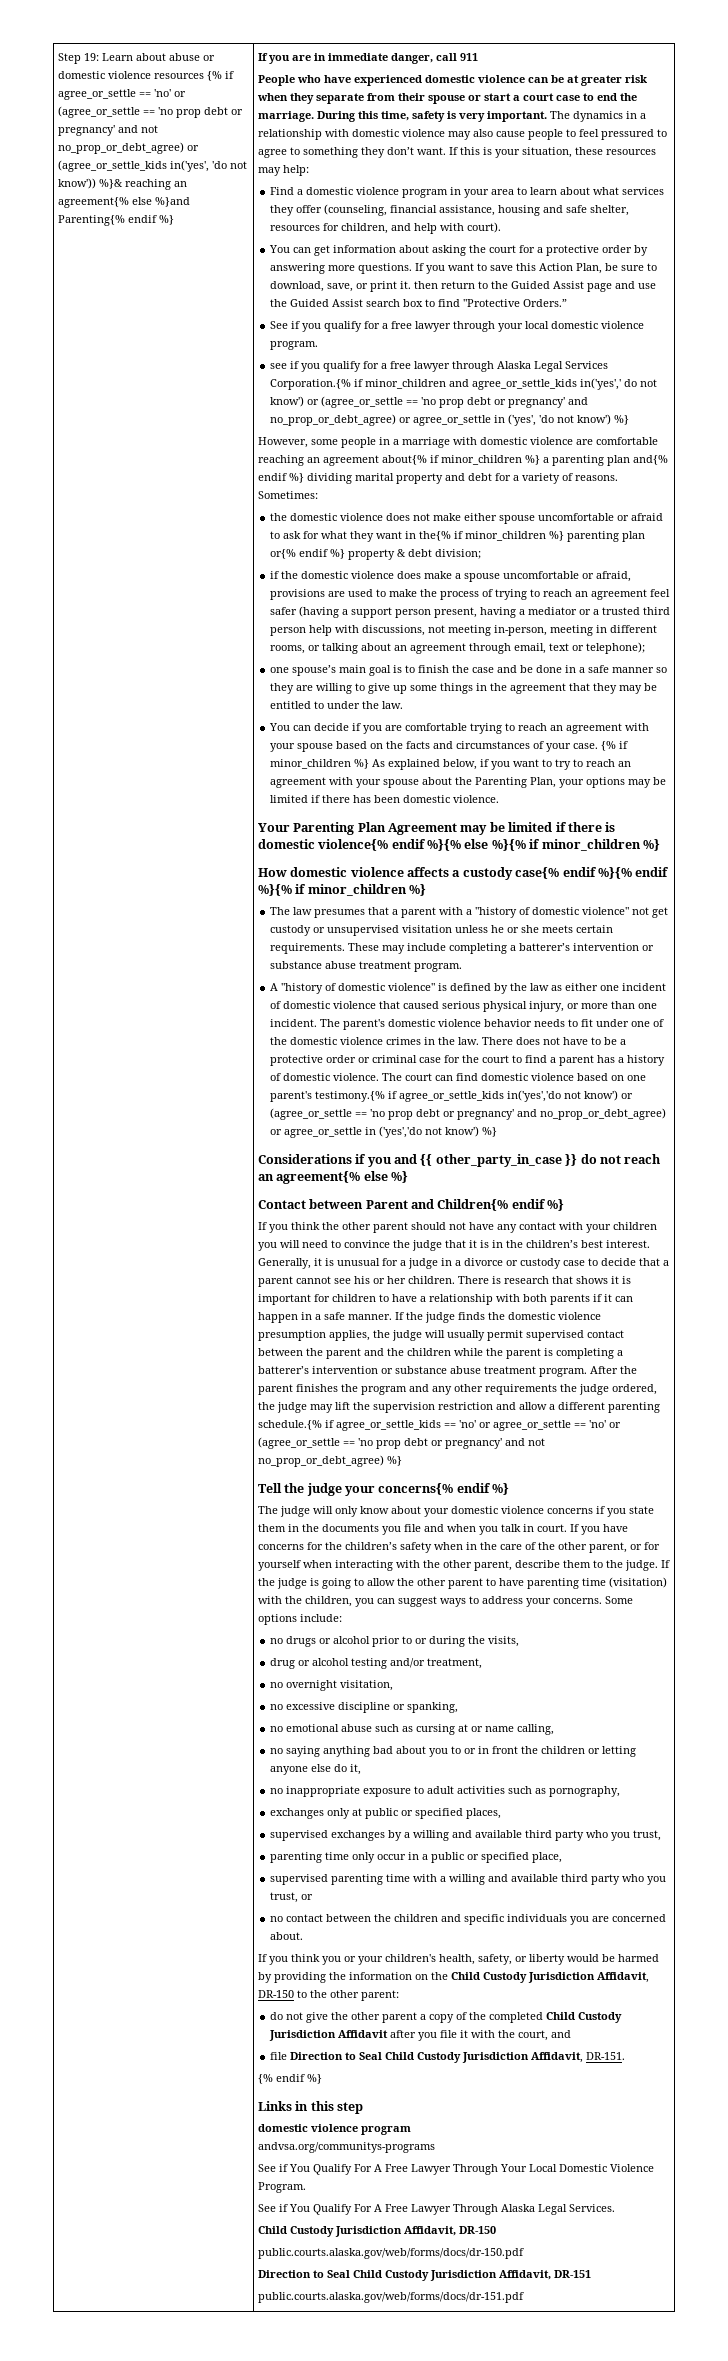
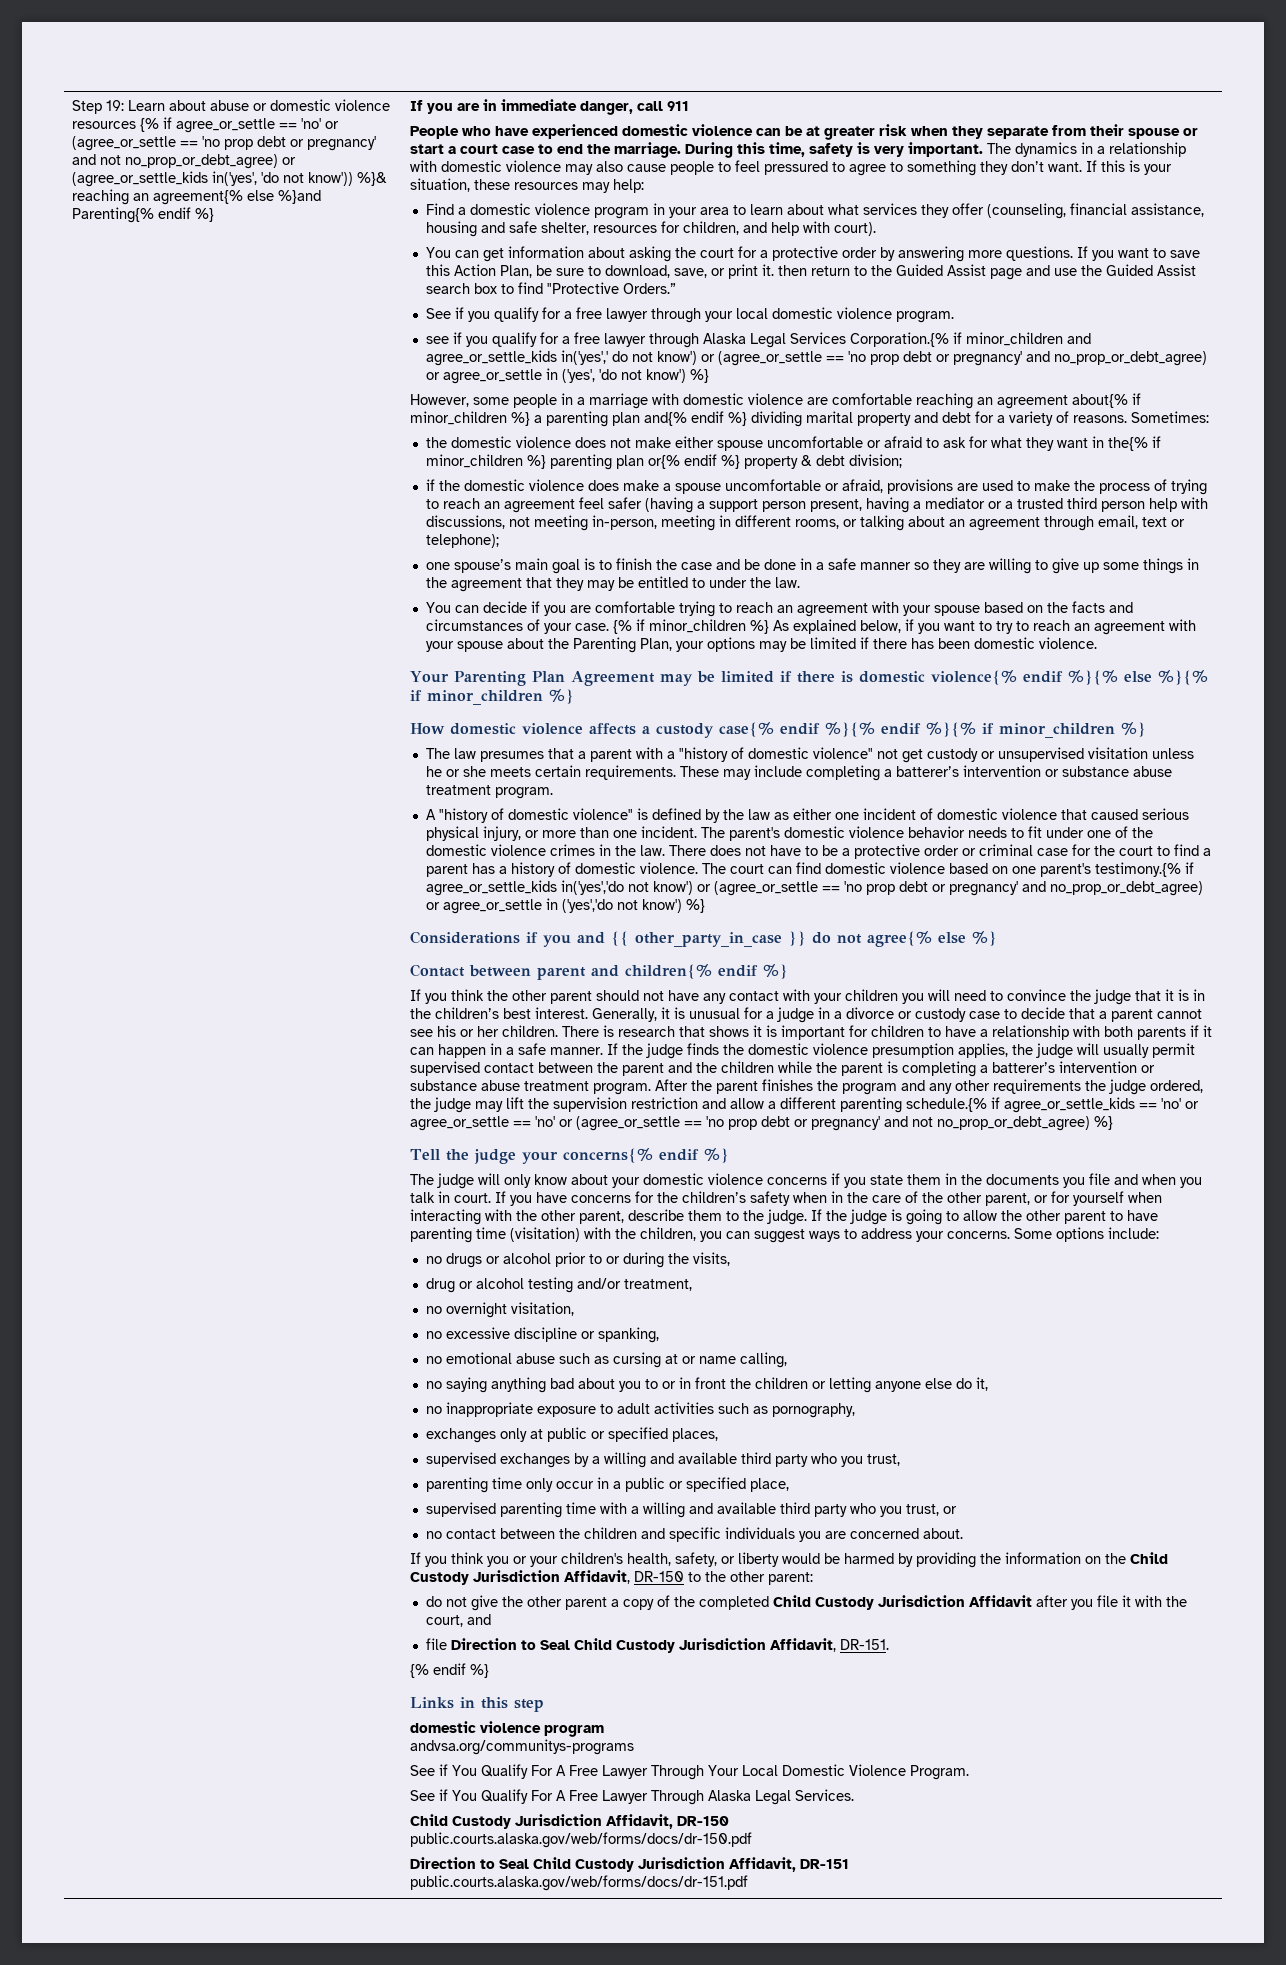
- Considerations if you and {{ other_party_in_case }} do not reach an agreement{% else %}
+ Considerations if you and {{ other_party_in_case }} do not agree{% else %}
- Contact between Parent and Children{% endif %}
+ Contact between parent and children{% endif %}

